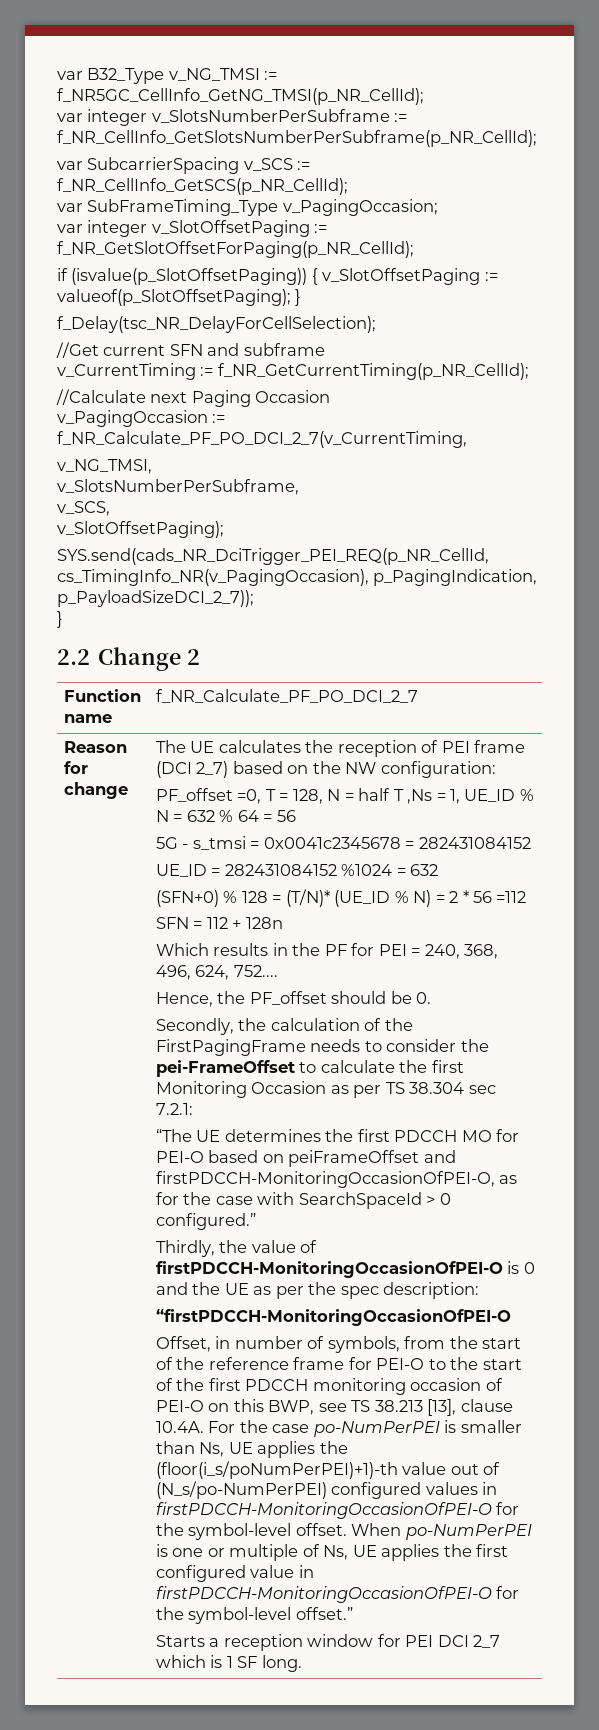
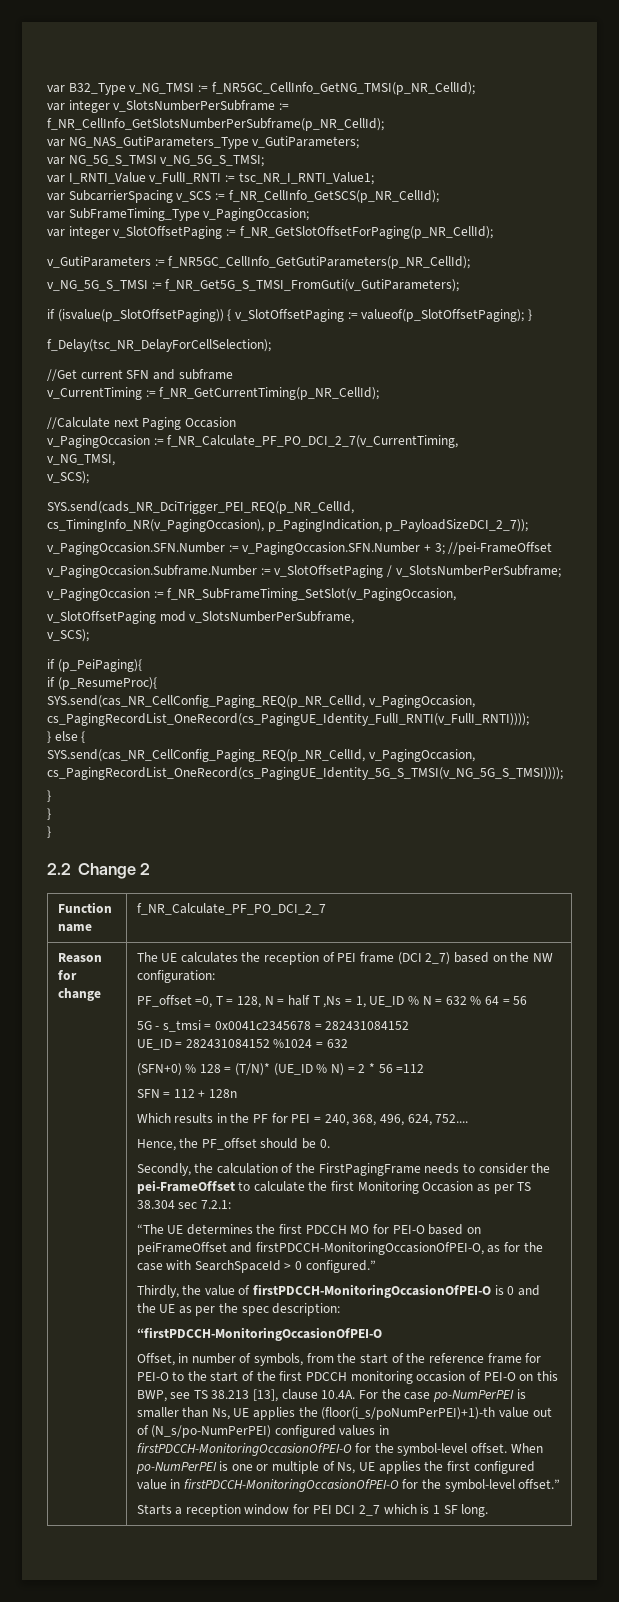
+ var NG_NAS_GutiParameters_Type v_GutiParameters;
+ var NG_5G_S_TMSI v_NG_5G_S_TMSI;
+ var I_RNTI_Value v_FullI_RNTI := tsc_NR_I_RNTI_Value1;
+ v_GutiParameters := f_NR5GC_CellInfo_GetGutiParameters(p_NR_CellId);
+ v_NG_5G_S_TMSI := f_NR_Get5G_S_TMSI_FromGuti(v_GutiParameters);
  v_NG_TMSI,
- v_SlotsNumberPerSubframe,
- v_SCS,
- v_SlotOffsetPaging);
+ v_SCS);
+ v_PagingOccasion.SFN.Number := v_PagingOccasion.SFN.Number + 3; //pei-FrameOffset
+ v_PagingOccasion.Subframe.Number := v_SlotOffsetPaging / v_SlotsNumberPerSubframe;
+ v_PagingOccasion := f_NR_SubFrameTiming_SetSlot(v_PagingOccasion,
+ v_SlotOffsetPaging mod v_SlotsNumberPerSubframe,
+ v_SCS);
+ if (p_PeiPaging){
+ if (p_ResumeProc){
+ SYS.send(cas_NR_CellConfig_Paging_REQ(p_NR_CellId, v_PagingOccasion, cs_PagingRecordList_OneRecord(cs_PagingUE_Identity_FullI_RNTI(v_FullI_RNTI))));
+ } else {
+ SYS.send(cas_NR_CellConfig_Paging_REQ(p_NR_CellId, v_PagingOccasion, cs_PagingRecordList_OneRecord(cs_PagingUE_Identity_5G_S_TMSI(v_NG_5G_S_TMSI))));
+ }
+ }

